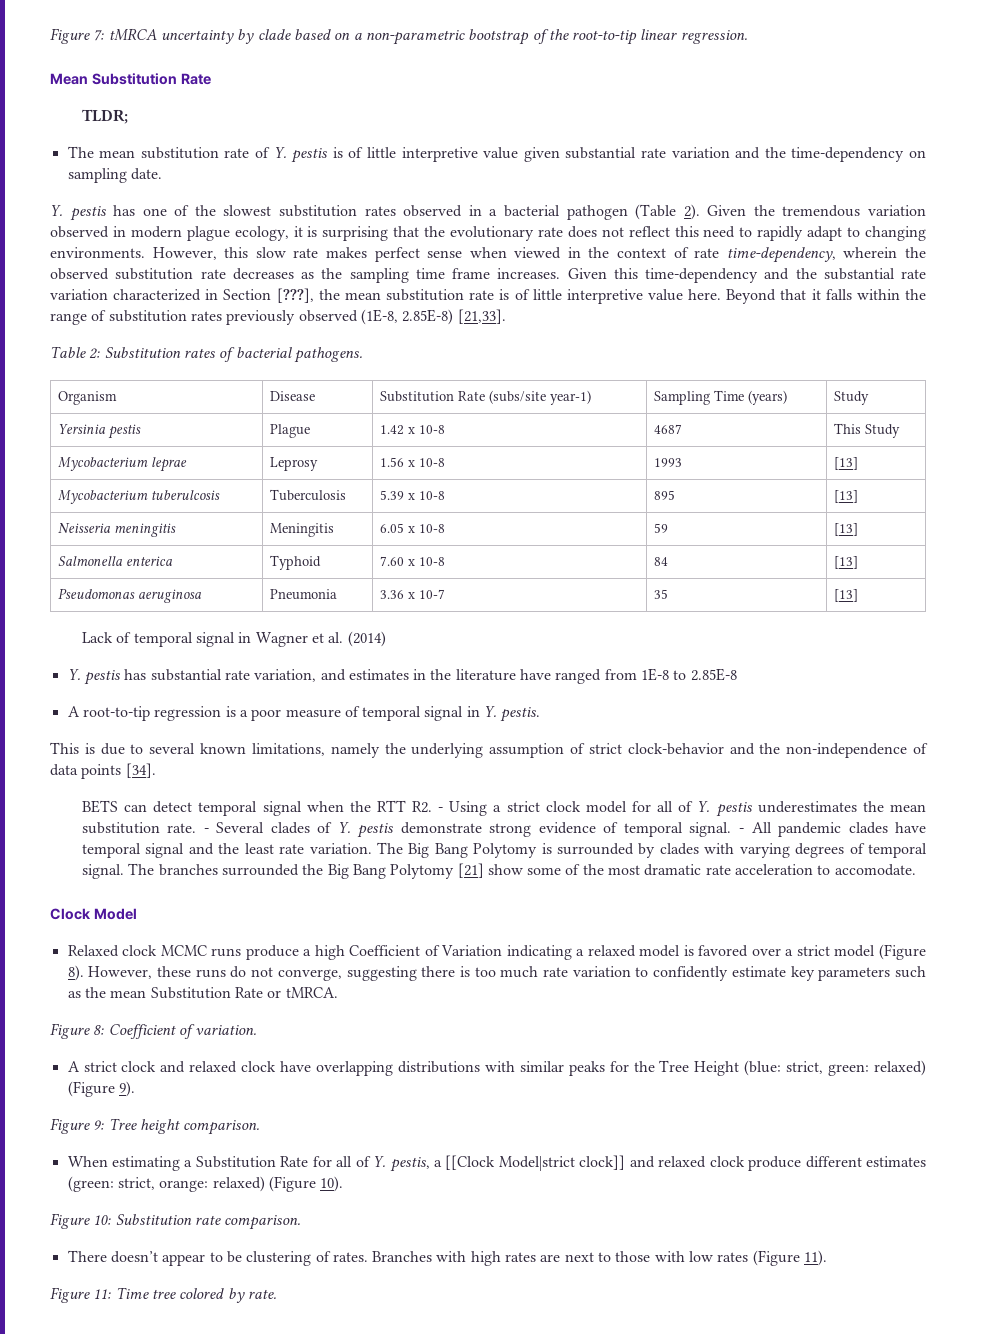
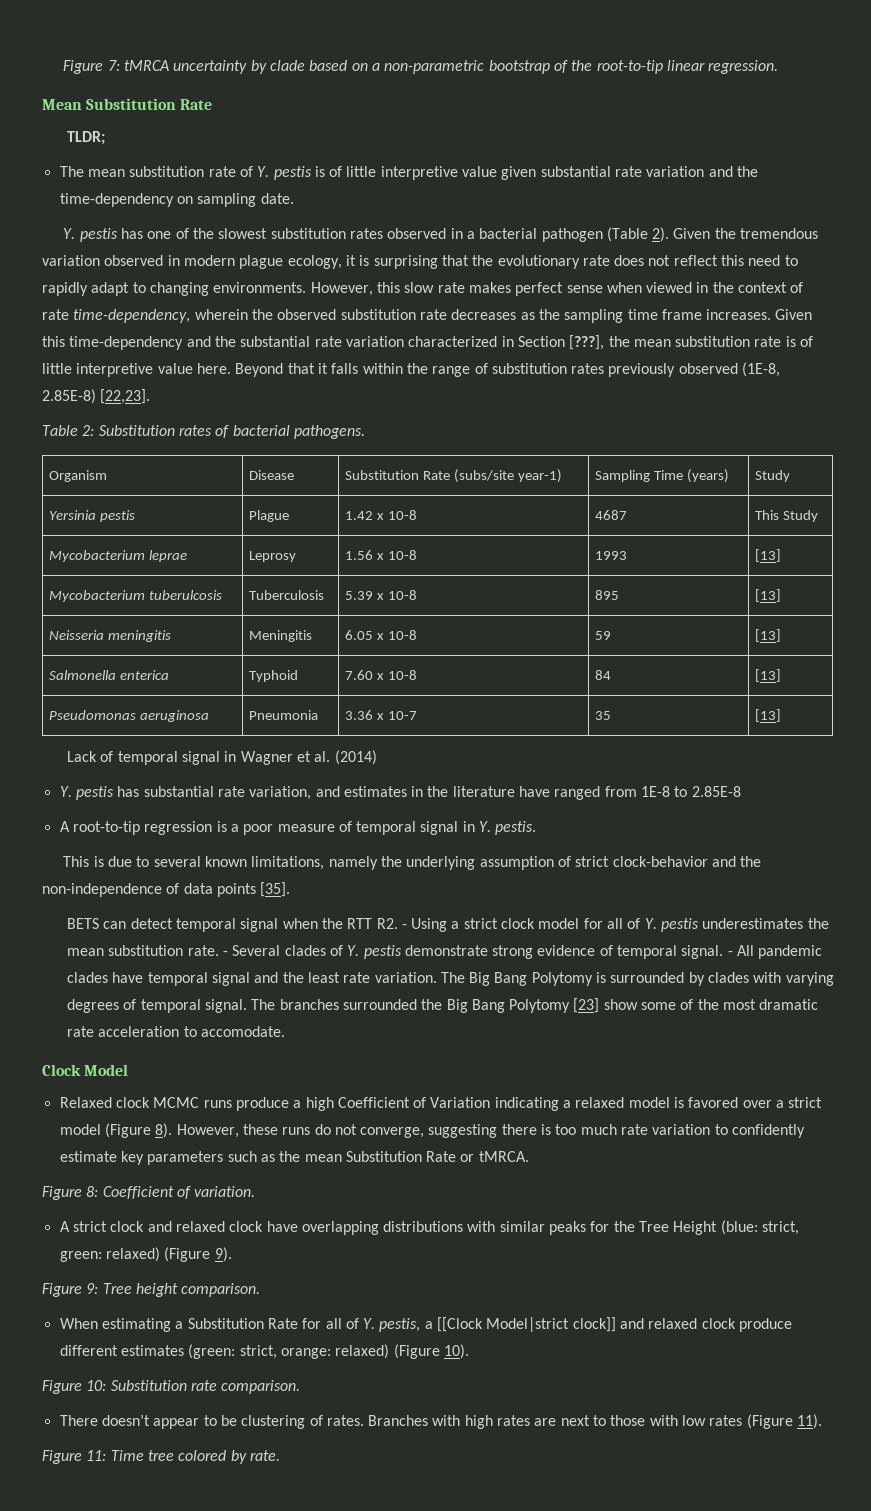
- Beyond that it falls within the range of substitution rates previously observed (1E-8, 2.85E-8) [21,33].
+ Beyond that it falls within the range of substitution rates previously observed (1E-8, 2.85E-8) [22,23].
- This is due to several known limitations, namely the underlying assumption of strict clock-behavior and the non-independence of data points [34].
+ This is due to several known limitations, namely the underlying assumption of strict clock-behavior and the non-independence of data points [35].
- The branches surrounded the Big Bang Polytomy [21] show some of the most dramatic rate acceleration to accomodate.
+ The branches surrounded the Big Bang Polytomy [23] show some of the most dramatic rate acceleration to accomodate.

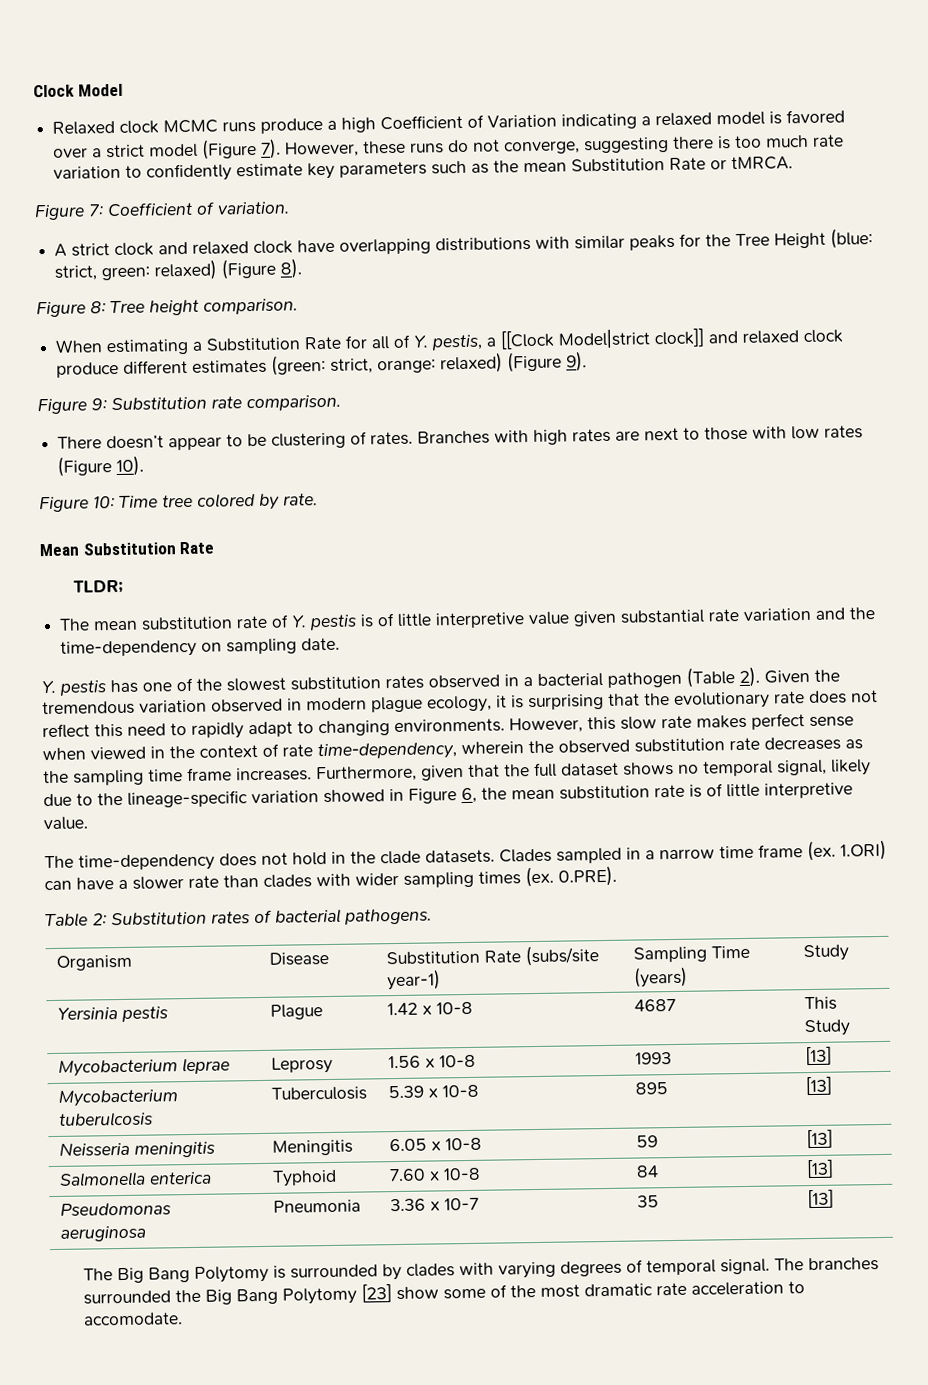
- Figure 7: tMRCA uncertainty by clade based on a non-parametric bootstrap of the root-to-tip linear regression.
+ Clock Model
+ Relaxed clock MCMC runs produce a high Coefficient of Variation indicating a relaxed model is favored over a strict model (Figure 7). However, these runs do not converge, suggesting there is too much rate variation to confidently estimate key parameters such as the mean Substitution Rate or tMRCA.
+ Figure 7: Coefficient of variation.
+ A strict clock and relaxed clock have overlapping distributions with similar peaks for the Tree Height (blue: strict, green: relaxed) (Figure 8).
+ Figure 8: Tree height comparison.
+ When estimating a Substitution Rate for all of Y. pestis, a [[Clock Model|strict clock]] and relaxed clock produce different estimates (green: strict, orange: relaxed) (Figure 9).
+ Figure 9: Substitution rate comparison.
+ There doesn’t appear to be clustering of rates. Branches with high rates are next to those with low rates (Figure 10).
+ Figure 10: Time tree colored by rate.
- Given this time-dependency and the substantial rate variation characterized in Section [???], the mean substitution rate is of little interpretive value here. Beyond that it falls within the range of substitution rates previously observed (1E-8, 2.85E-8) [22,23].
+ Furthermore, given that the full dataset shows no temporal signal, likely due to the lineage-specific variation showed in Figure 6, the mean substitution rate is of little interpretive value.
+ The time-dependency does not hold in the clade datasets. Clades sampled in a narrow time frame (ex. 1.ORI) can have a slower rate than clades with wider sampling times (ex. 0.PRE).
- Lack of temporal signal in Wagner et al. (2014)
- Y. pestis has substantial rate variation, and estimates in the literature have ranged from 1E-8 to 2.85E-8
- A root-to-tip regression is a poor measure of temporal signal in Y. pestis.
- This is due to several known limitations, namely the underlying assumption of strict clock-behavior and the non-independence of data points [35].
- BETS can detect temporal signal when the RTT R2. - Using a strict clock model for all of Y. pestis underestimates the mean substitution rate. - Several clades of Y. pestis demonstrate strong evidence of temporal signal. - All pandemic clades have temporal signal and the least rate variation.
- Clock Model
- Relaxed clock MCMC runs produce a high Coefficient of Variation indicating a relaxed model is favored over a strict model (Figure 8). However, these runs do not converge, suggesting there is too much rate variation to confidently estimate key parameters such as the mean Substitution Rate or tMRCA.
- Figure 8: Coefficient of variation.
- A strict clock and relaxed clock have overlapping distributions with similar peaks for the Tree Height (blue: strict, green: relaxed) (Figure 9).
- Figure 9: Tree height comparison.
- When estimating a Substitution Rate for all of Y. pestis, a [[Clock Model|strict clock]] and relaxed clock produce different estimates (green: strict, orange: relaxed) (Figure 10).
- Figure 10: Substitution rate comparison.
- There doesn’t appear to be clustering of rates. Branches with high rates are next to those with low rates (Figure 11).
- Figure 11: Time tree colored by rate.

